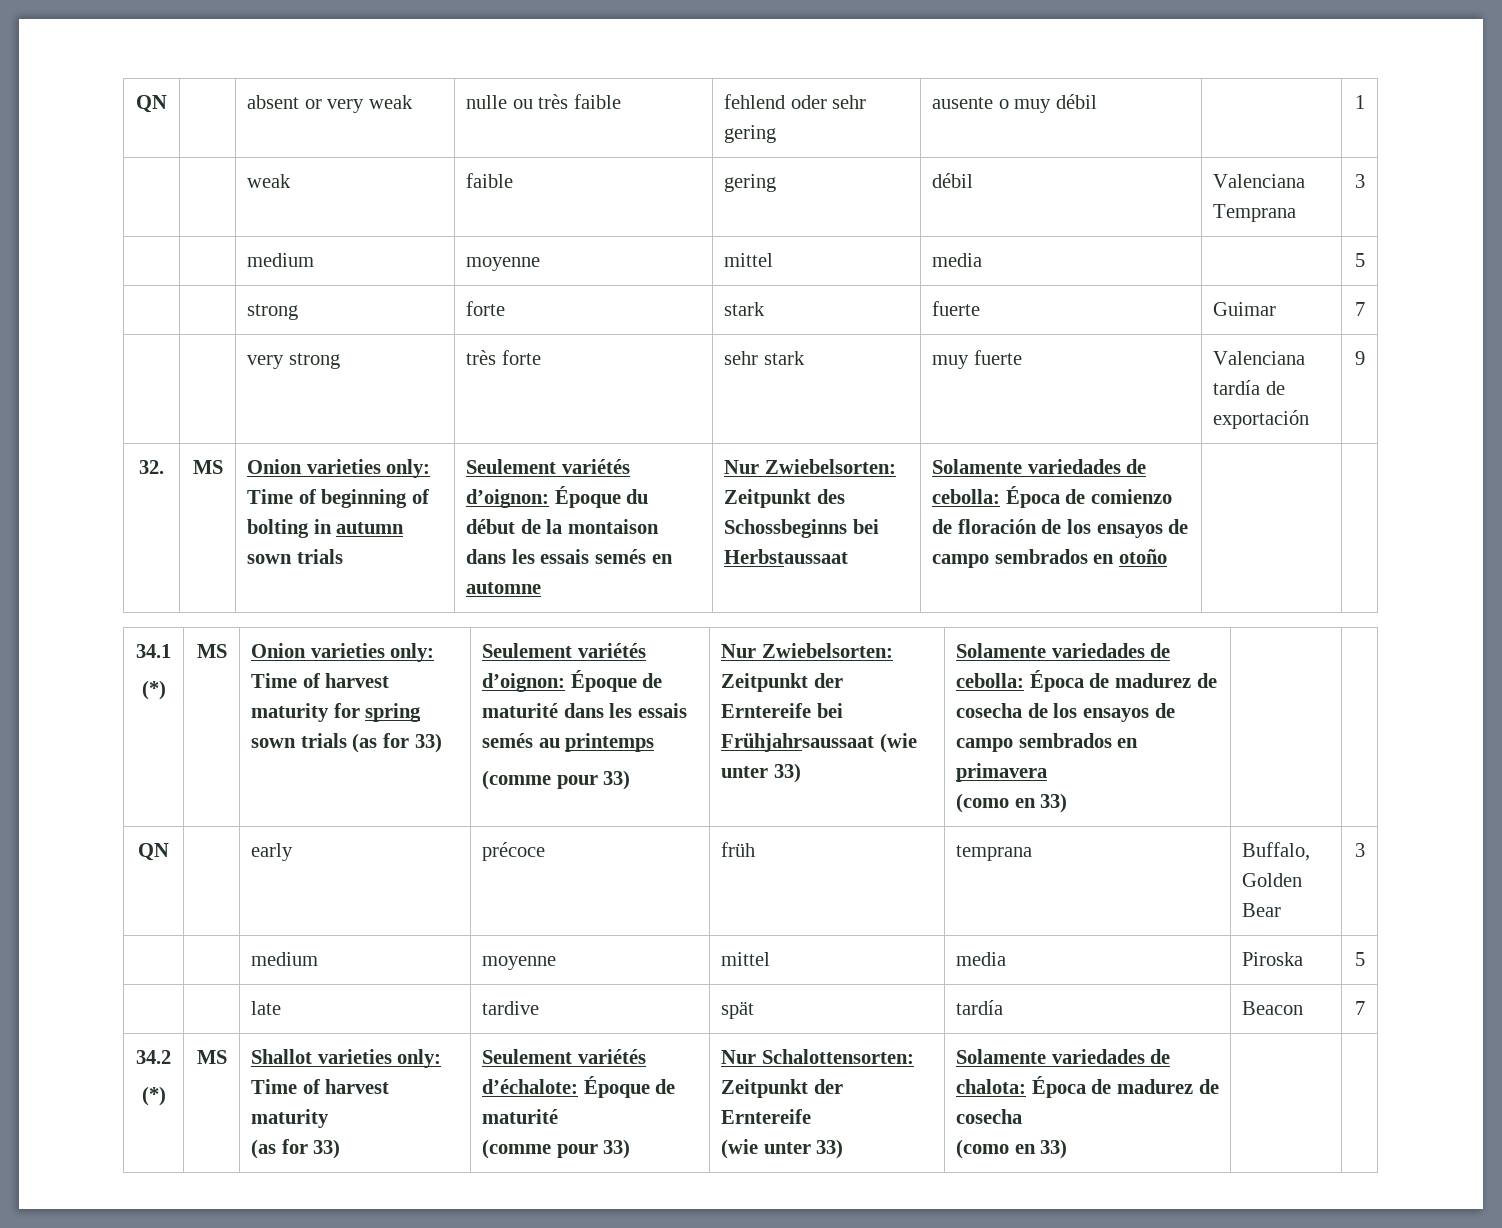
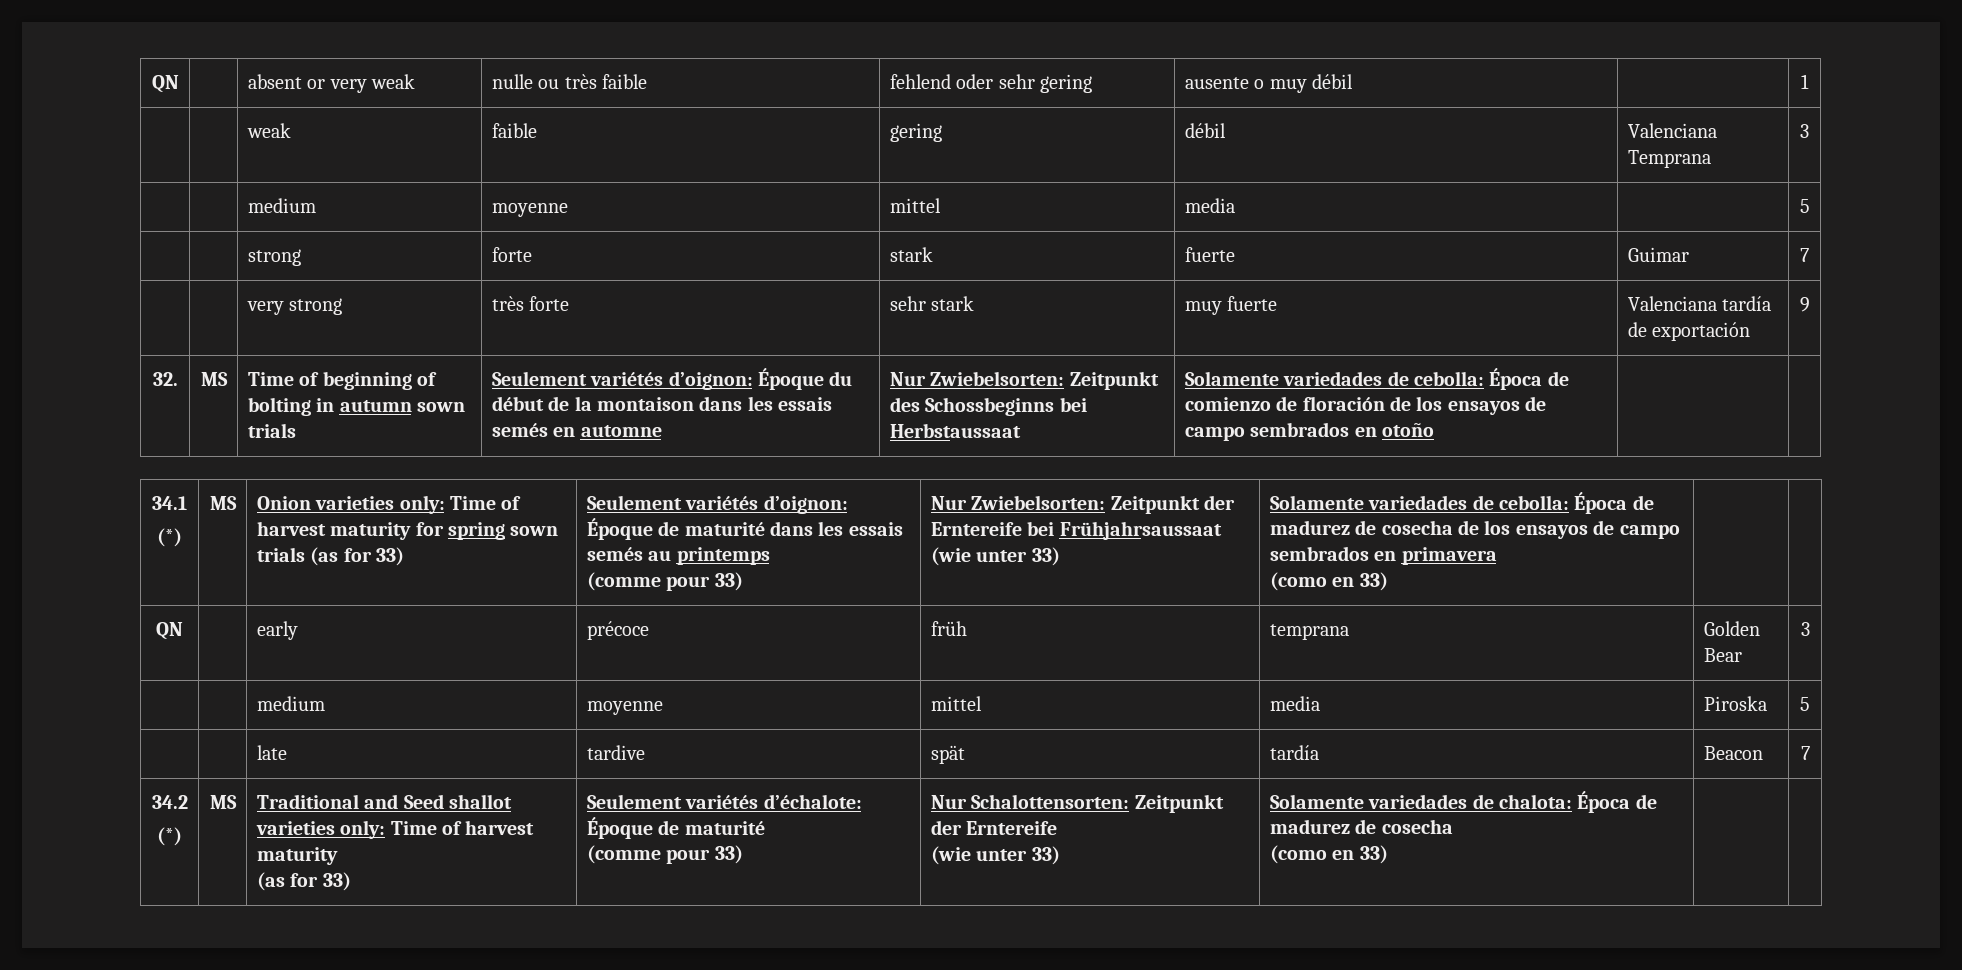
- Onion varieties only: Time of beginning of bolting in autumn sown trials
+ Time of beginning of bolting in autumn sown trials
- QN | | early | précoce | früh | temprana | Buffalo, Golden Bear | 3
+ QN | | early | précoce | früh | temprana | Golden Bear | 3
- Shallot varieties only: Time of harvest maturity
+ Traditional and Seed shallot varieties only: Time of harvest maturity

